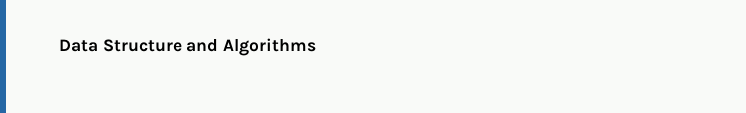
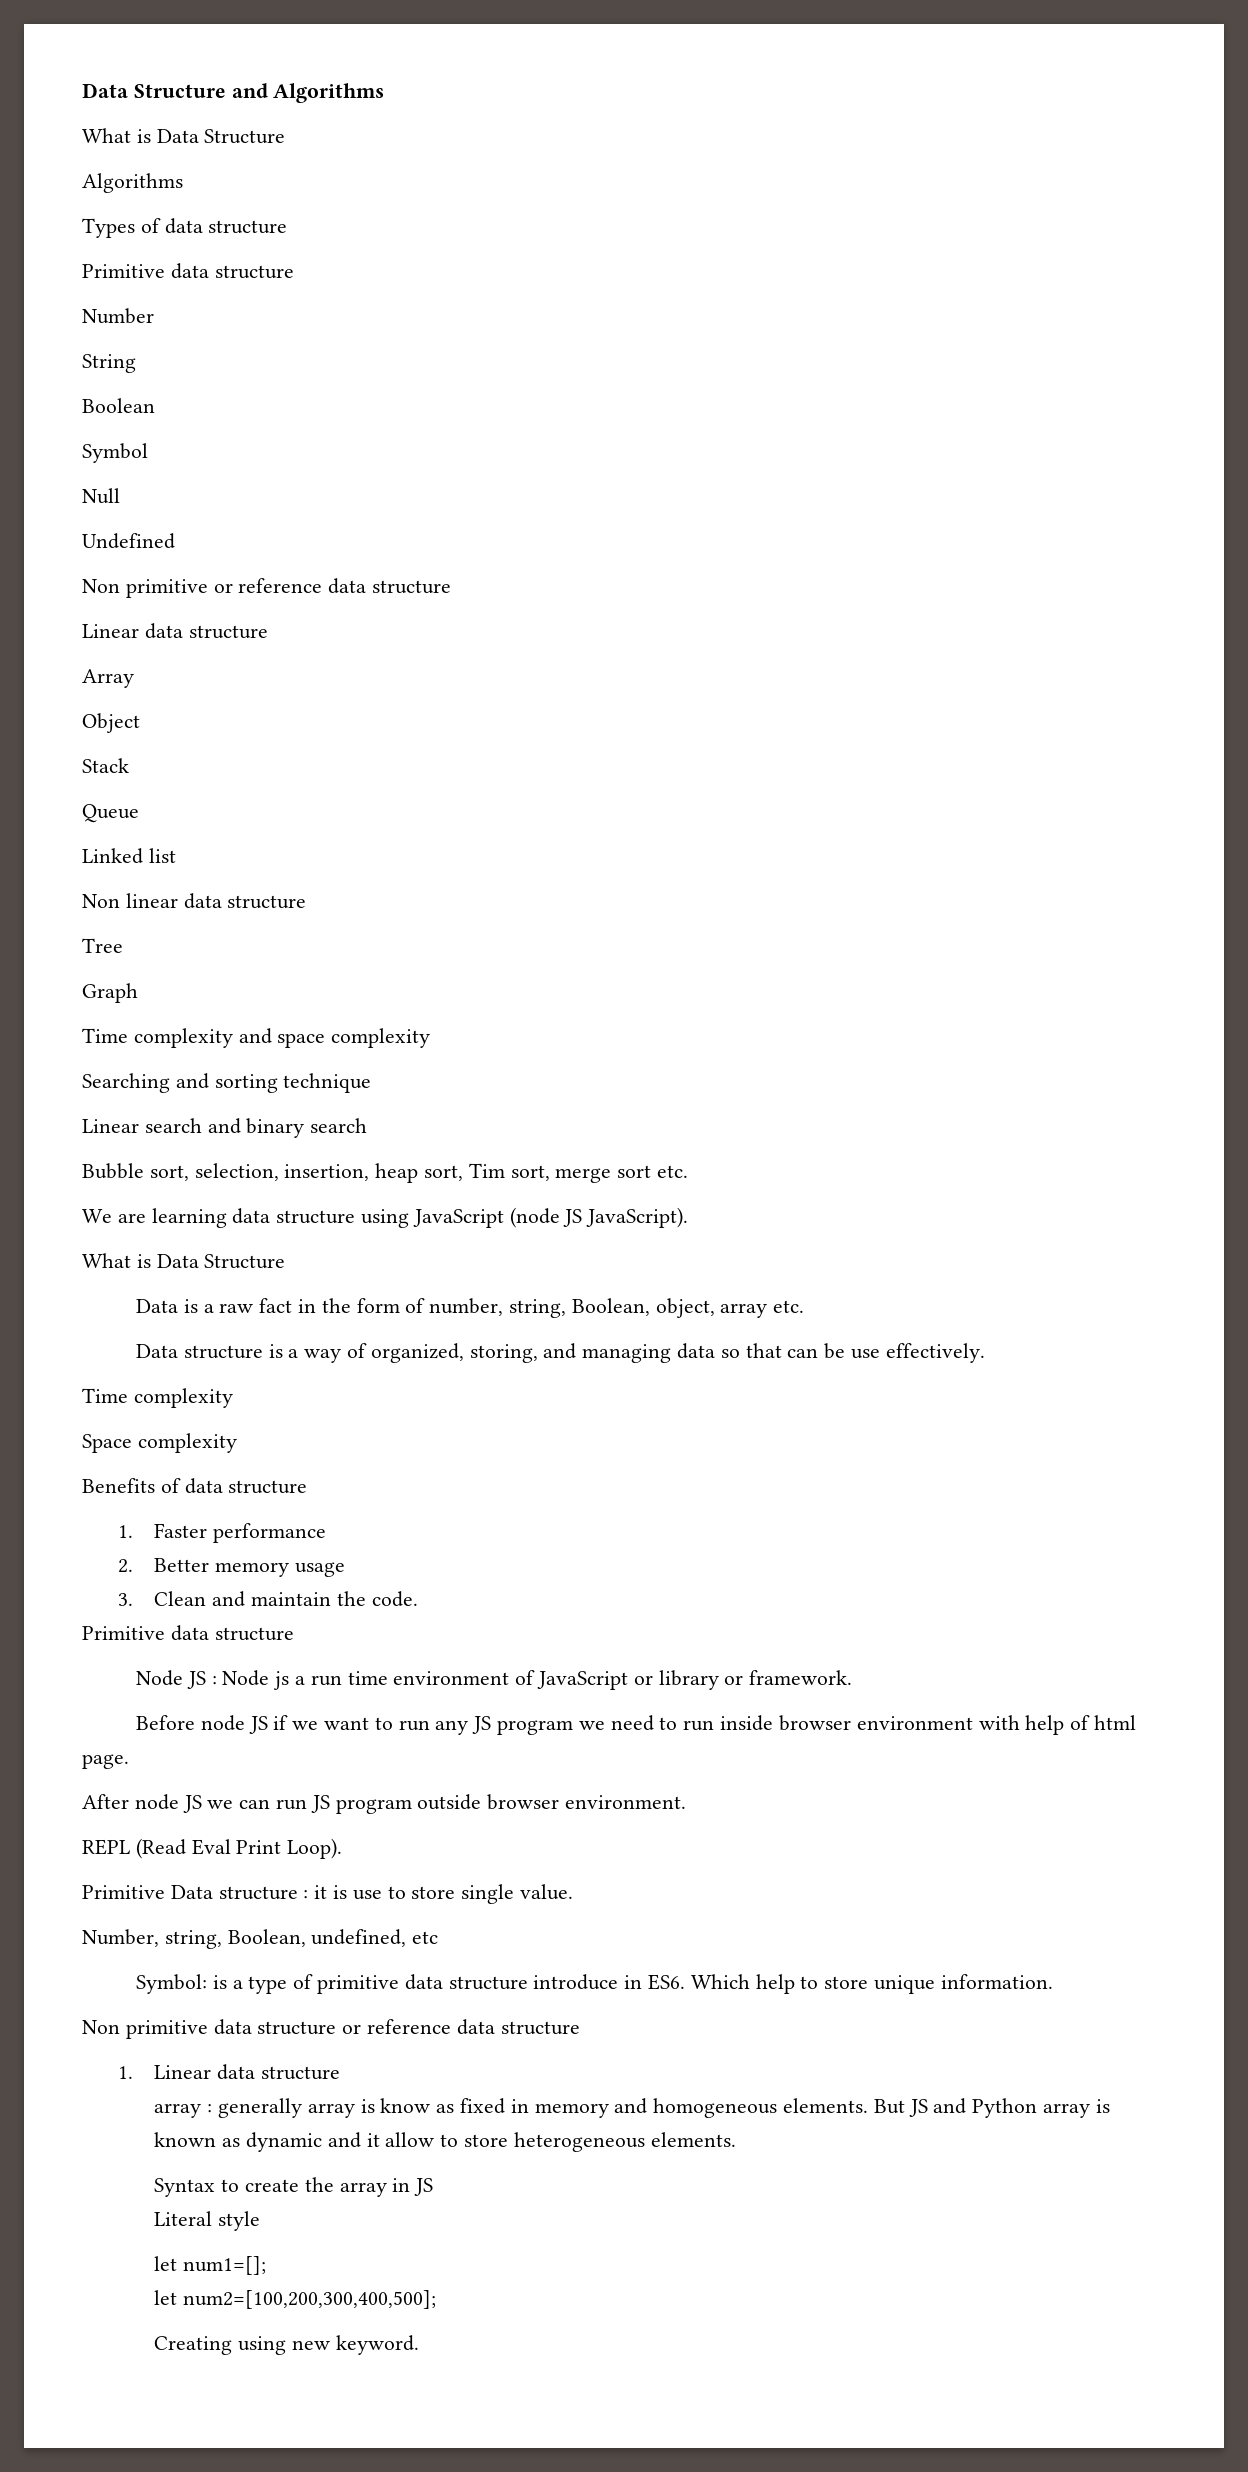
  Data Structure and Algorithms
+ What is Data Structure
+ Algorithms
+ Types of data structure
+ Primitive data structure
+ Number
+ String
+ Boolean
+ Symbol
+ Null
+ Undefined
+ Non primitive or reference data structure
+ Linear data structure
+ Array
+ Object
+ Stack
+ Queue
+ Linked list
+ Non linear data structure
+ Tree
+ Graph
+ Time complexity and space complexity
+ Searching and sorting technique
+ Linear search and binary search
+ Bubble sort, selection, insertion, heap sort, Tim sort, merge sort etc.
+ We are learning data structure using JavaScript (node JS JavaScript).
+ What is Data Structure
+ Data is a raw fact in the form of number, string, Boolean, object, array etc.
+ Data structure is a way of organized, storing, and managing data so that can be use effectively.
+ Time complexity
+ Space complexity
+ Benefits of data structure
+ 1. Faster performance
+ 2. Better memory usage
+ 3. Clean and maintain the code.
+ Primitive data structure
+ Node JS : Node js a run time environment of JavaScript or library or framework.
+ Before node JS if we want to run any JS program we need to run inside browser environment with help of html page.
+ After node JS we can run JS program outside browser environment.
+ REPL (Read Eval Print Loop).
+ Primitive Data structure : it is use to store single value.
+ Number, string, Boolean, undefined, etc
+ Symbol: is a type of primitive data structure introduce in ES6. Which help to store unique information.
+ Non primitive data structure or reference data structure
+ 1. Linear data structure
+ array : generally array is know as fixed in memory and homogeneous elements. But JS and Python array is known as dynamic and it allow to store heterogeneous elements.
+ Syntax to create the array in JS
+ Literal style
+ let num1=[];
+ let num2=[100,200,300,400,500];
+ Creating using new keyword.

